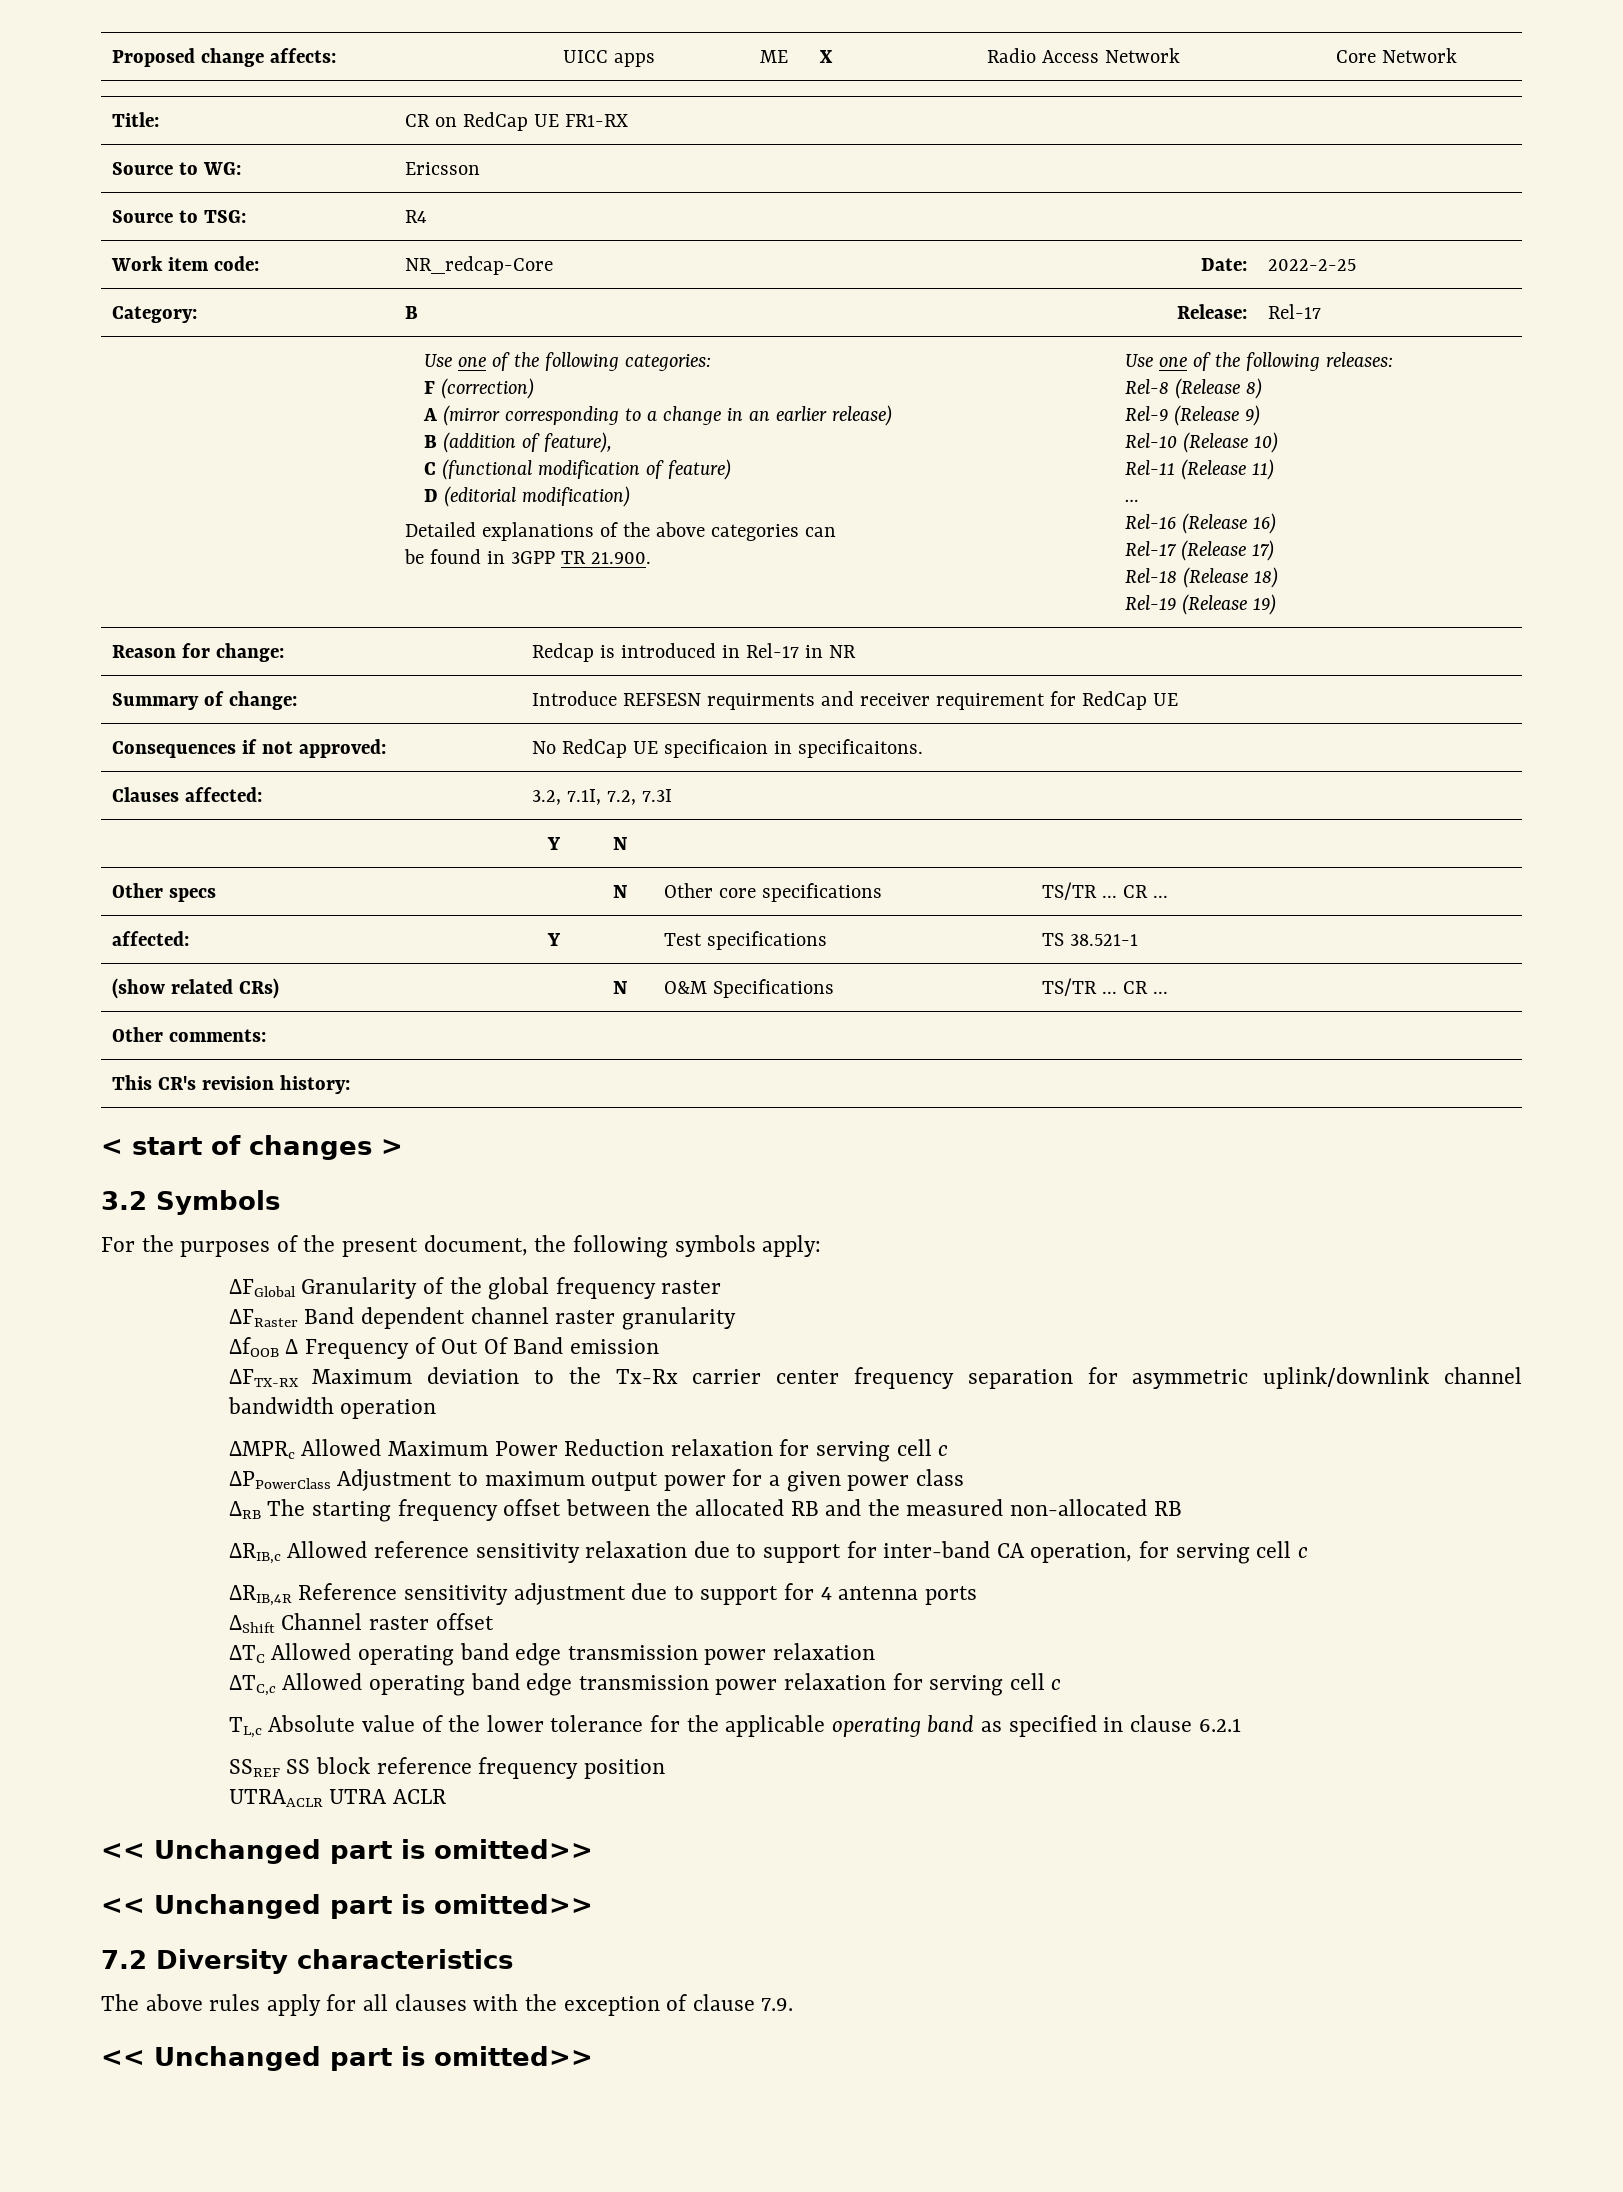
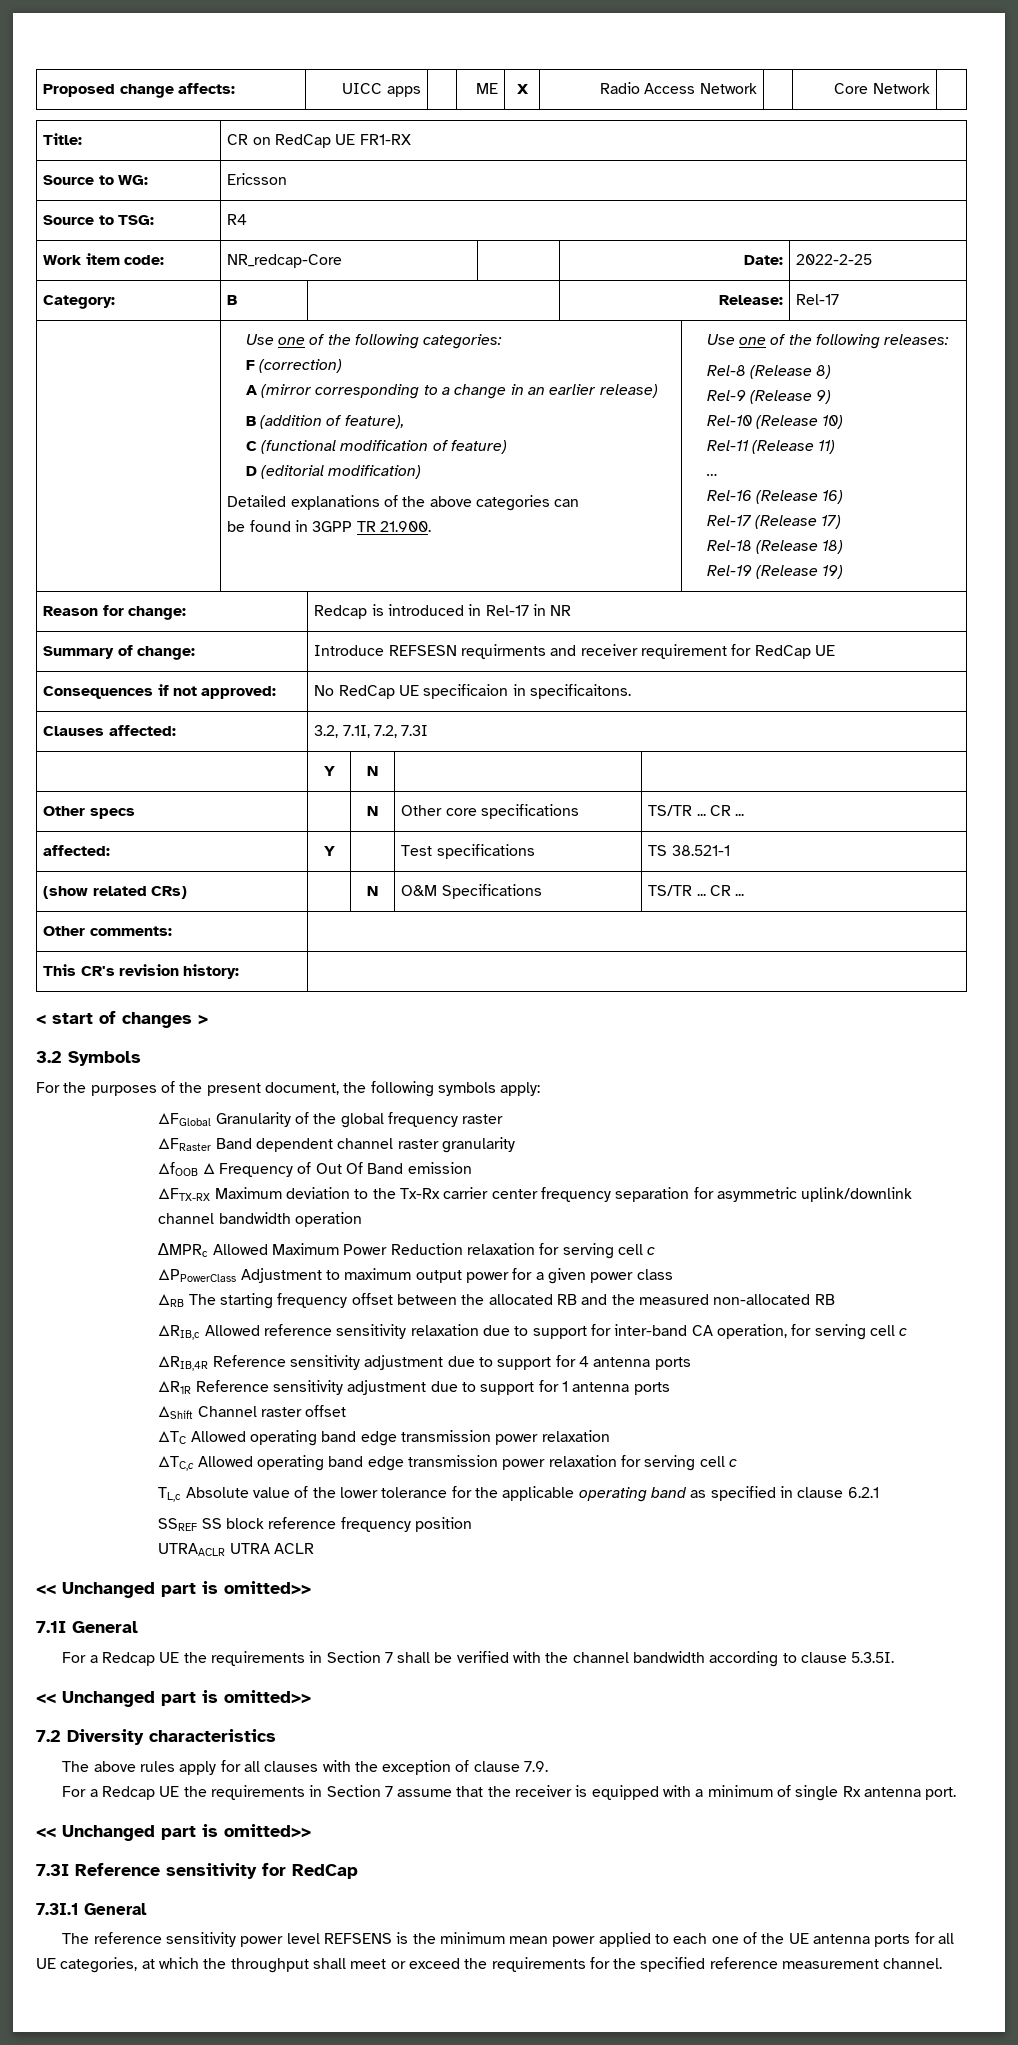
+ ΔR1R Reference sensitivity adjustment due to support for 1 antenna ports
+ 7.1I General
+ For a Redcap UE the requirements in Section 7 shall be verified with the channel bandwidth according to clause 5.3.5I.
  The above rules apply for all clauses with the exception of clause 7.9.
+ For a Redcap UE the requirements in Section 7 assume that the receiver is equipped with a minimum of single Rx antenna port.
  << Unchanged part is omitted>>
+ 7.3I Reference sensitivity for RedCap
+ 7.3I.1 General
+ The reference sensitivity power level REFSENS is the minimum mean power applied to each one of the UE antenna ports for all UE categories, at which the throughput shall meet or exceed the requirements for the specified reference measurement channel.

